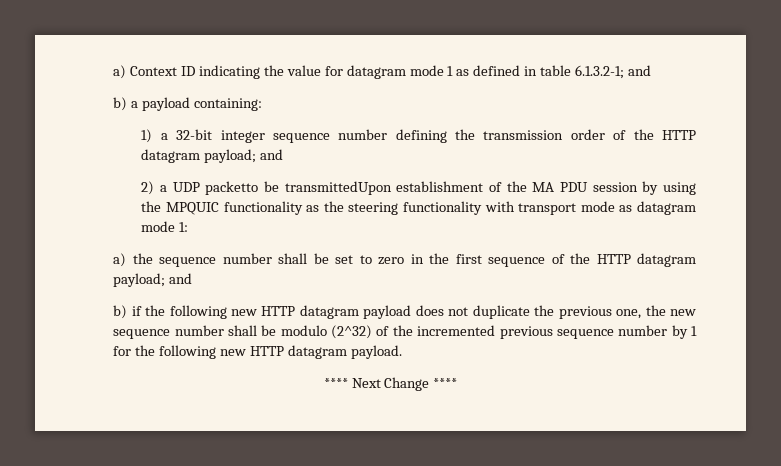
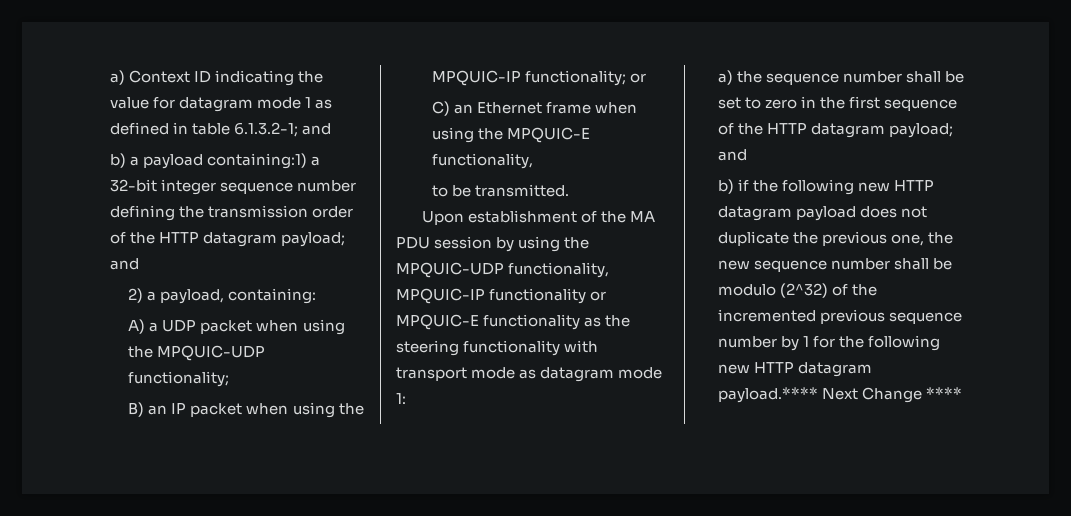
- b) a payload containing:
- 1) a 32-bit integer sequence number defining the transmission order of the HTTP datagram payload; and
+ b) a payload containing:1) a 32-bit integer sequence number defining the transmission order of the HTTP datagram payload; and
- 2) a UDP packetto be transmittedUpon establishment of the MA PDU session by using the MPQUIC functionality as the steering functionality with transport mode as datagram mode 1:
+ 2) a payload, containing:
+ A) a UDP packet when using the MPQUIC-UDP functionality;
+ B) an IP packet when using the MPQUIC-IP functionality; or
+ C) an Ethernet frame when using the MPQUIC-E functionality,
+ to be transmitted.
+ Upon establishment of the MA PDU session by using the MPQUIC-UDP functionality, MPQUIC-IP functionality or MPQUIC-E functionality as the steering functionality with transport mode as datagram mode 1:
- b) if the following new HTTP datagram payload does not duplicate the previous one, the new sequence number shall be modulo (2^32) of the incremented previous sequence number by 1 for the following new HTTP datagram payload.
- **** Next Change ****
+ b) if the following new HTTP datagram payload does not duplicate the previous one, the new sequence number shall be modulo (2^32) of the incremented previous sequence number by 1 for the following new HTTP datagram payload.**** Next Change ****

